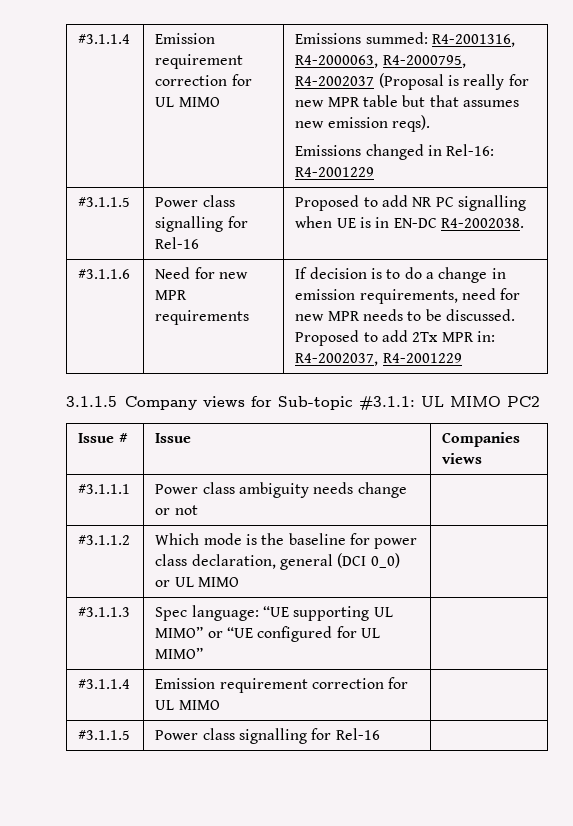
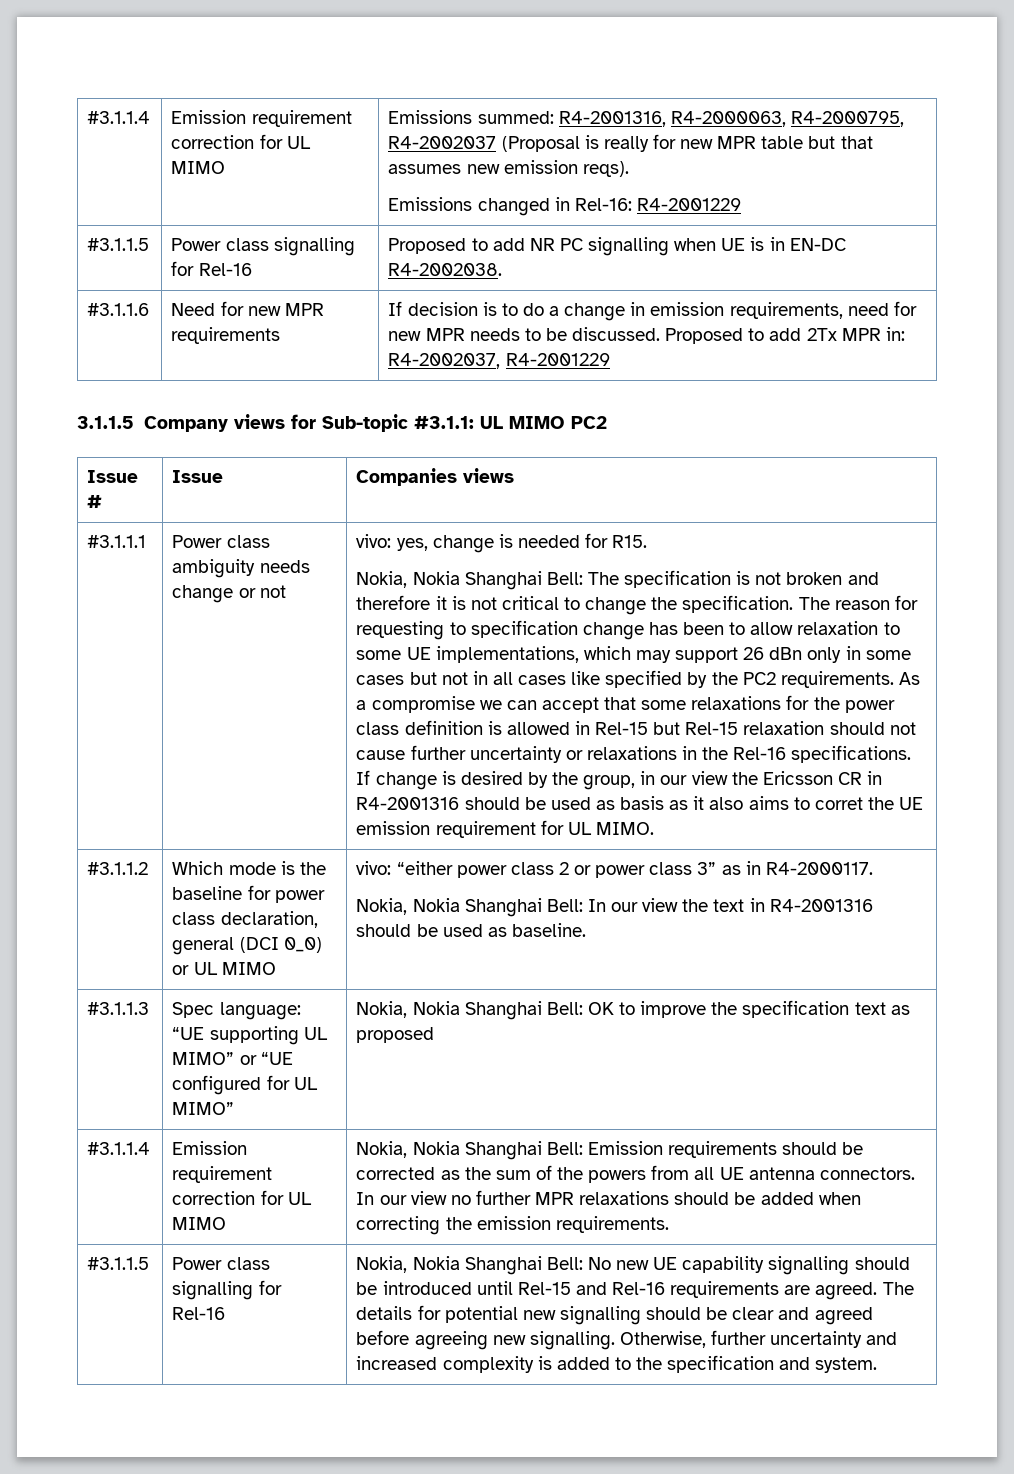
+ vivo: yes, change is needed for R15.
+ Nokia, Nokia Shanghai Bell: The specification is not broken and therefore it is not critical to change the specification. The reason for requesting to specification change has been to allow relaxation to some UE implementations, which may support 26 dBn only in some cases but not in all cases like specified by the PC2 requirements. As a compromise we can accept that some relaxations for the power class definition is allowed in Rel-15 but Rel-15 relaxation should not cause further uncertainty or relaxations in the Rel-16 specifications. If change is desired by the group, in our view the Ericsson CR in R4-2001316 should be used as basis as it also aims to corret the UE emission requirement for UL MIMO.
+ vivo: “either power class 2 or power class 3” as in R4-2000117.
+ Nokia, Nokia Shanghai Bell: In our view the text in R4-2001316 should be used as baseline.
- #3.1.1.3 | Spec language: “UE supporting UL MIMO” or “UE configured for UL MIMO” |
- #3.1.1.4 | Emission requirement correction for UL MIMO |
- #3.1.1.5 | Power class signalling for Rel-16 |
+ #3.1.1.3 | Spec language: “UE supporting UL MIMO” or “UE configured for UL MIMO” | Nokia, Nokia Shanghai Bell: OK to improve the specification text as proposed
+ #3.1.1.4 | Emission requirement correction for UL MIMO | Nokia, Nokia Shanghai Bell: Emission requirements should be corrected as the sum of the powers from all UE antenna connectors. In our view no further MPR relaxations should be added when correcting the emission requirements.
+ #3.1.1.5 | Power class signalling for Rel-16 | Nokia, Nokia Shanghai Bell: No new UE capability signalling should be introduced until Rel-15 and Rel-16 requirements are agreed. The details for potential new signalling should be clear and agreed before agreeing new signalling. Otherwise, further uncertainty and increased complexity is added to the specification and system.

